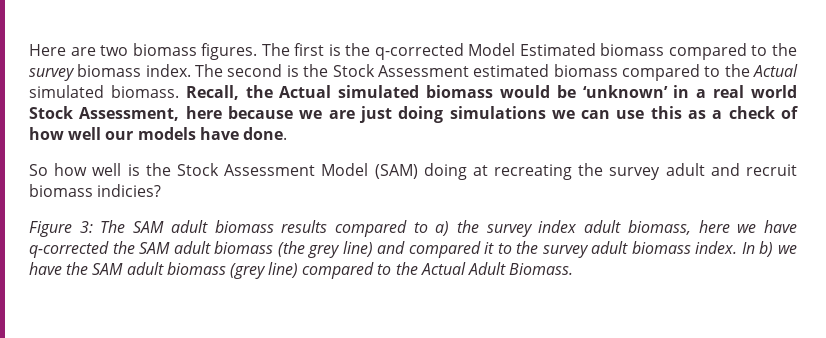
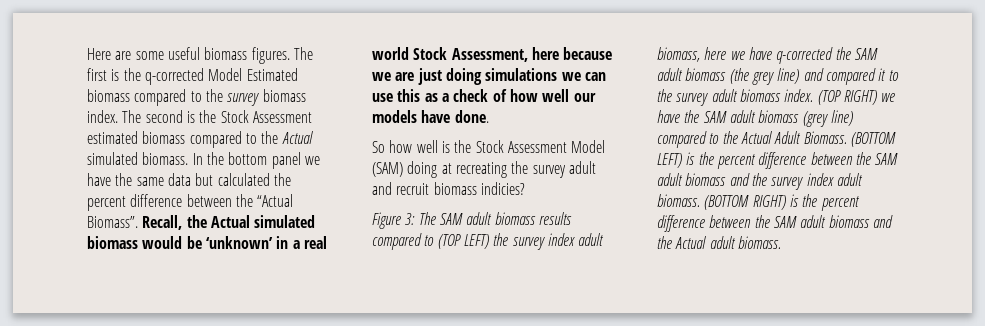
- Here are two biomass figures.
+ Here are some useful biomass figures.
+ In the bottom panel we have the same data but calculated the percent difference between the “Actual Biomass”.
- Figure 3: The SAM adult biomass results compared to a) the survey index adult biomass, here we have q-corrected the SAM adult biomass (the grey line) and compared it to the survey adult biomass index.
+ Figure 3: The SAM adult biomass results compared to (TOP LEFT) the survey index adult biomass, here we have q-corrected the SAM adult biomass (the grey line) and compared it to the survey adult biomass index.
- In b) we have the SAM adult biomass (grey line) compared to the Actual Adult Biomass.
+ (TOP RIGHT) we have the SAM adult biomass (grey line) compared to the Actual Adult Biomass.
+ (BOTTOM LEFT) is the percent difference between the SAM adult biomass and the survey index adult biomass. (BOTTOM RIGHT) is the percent difference between the SAM adult biomass and the Actual adult biomass.

